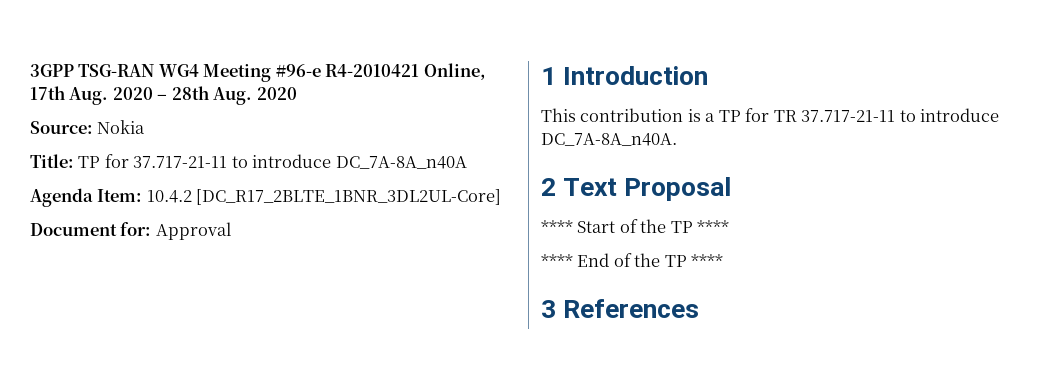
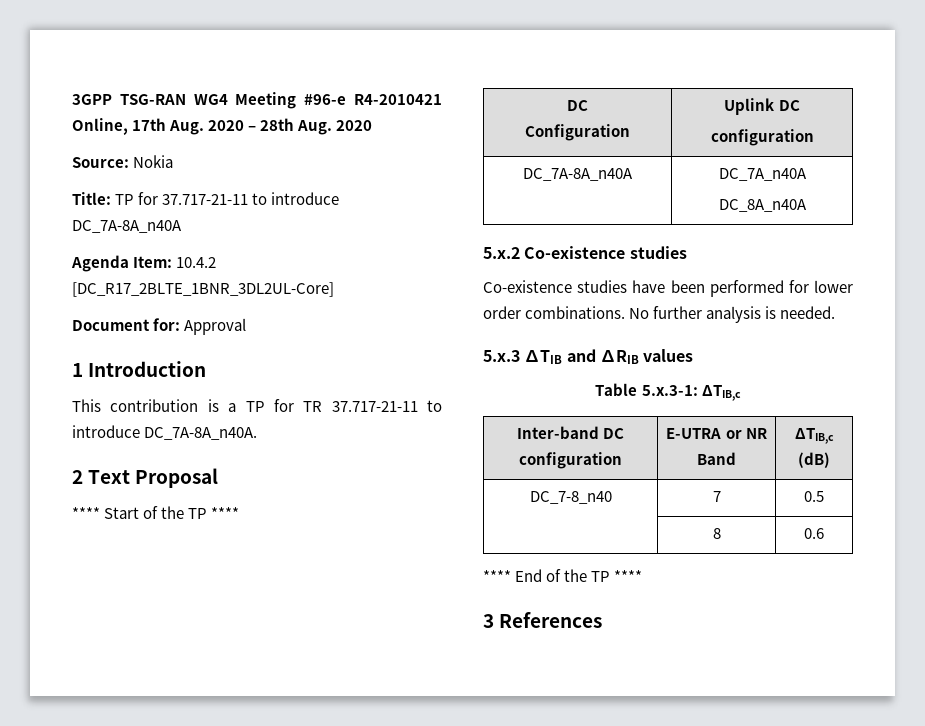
  **** Start of the TP ****
+ DC
+ Configuration | Uplink DC
+ configuration
+ DC_7A-8A_n40A | DC_7A_n40A
+ DC_8A_n40A
+ 5.x.2 Co-existence studies
+ Co-existence studies have been performed for lower order combinations. No further analysis is needed.
+ 5.x.3 ∆TIB and ∆RIB values
+ Table 5.x.3-1: ΔTIB,c
+ Inter-band DC configuration | E-UTRA or NR Band | ΔTIB,c (dB)
+ DC_7-8_n40 | 7 | 0.5
+ | 8 | 0.6

